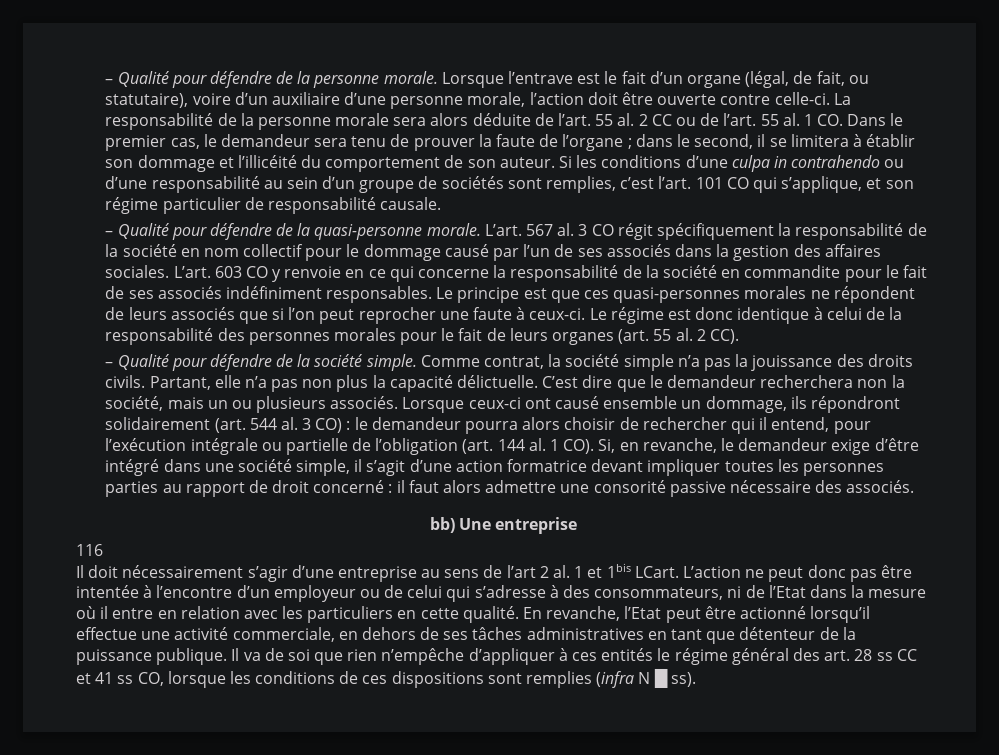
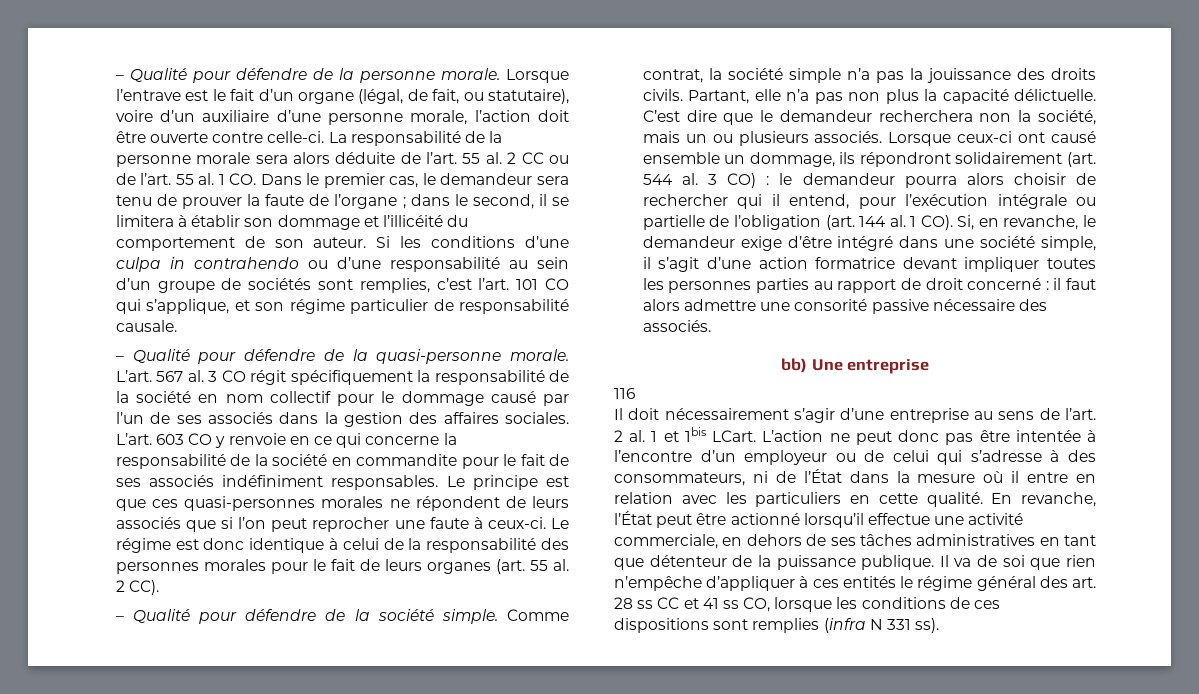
- Il doit nécessairement s’agir d’une entreprise au sens de l’art 2 al. 1 et 1bis LCart.
+ Il doit nécessairement s’agir d’une entreprise au sens de l’art. 2 al. 1 et 1bis LCart.
- L’action ne peut donc pas être intentée à l’encontre d’un employeur ou de celui qui s’adresse à des consommateurs, ni de l’Etat dans la mesure où il entre en relation avec les particuliers en cette qualité.
+ L’action ne peut donc pas être intentée à l’encontre d’un employeur ou de celui qui s’adresse à des consommateurs, ni de l’État dans la mesure où il entre en relation avec les particuliers en cette qualité.
- En revanche, l’Etat peut être actionné lorsqu’il effectue une activité commerciale, en dehors de ses tâches administratives en tant que détenteur de la puissance publique.
+ En revanche, l’État peut être actionné lorsqu’il effectue une activité commerciale, en dehors de ses tâches administratives en tant que détenteur de la puissance publique.
- Il va de soi que rien n’empêche d’appliquer à ces entités le régime général des art. 28 ss CC et 41 ss CO, lorsque les conditions de ces dispositions sont remplies (infra N █ ss).
+ Il va de soi que rien n’empêche d’appliquer à ces entités le régime général des art. 28 ss CC et 41 ss CO, lorsque les conditions de ces dispositions sont remplies (infra N 331 ss).

